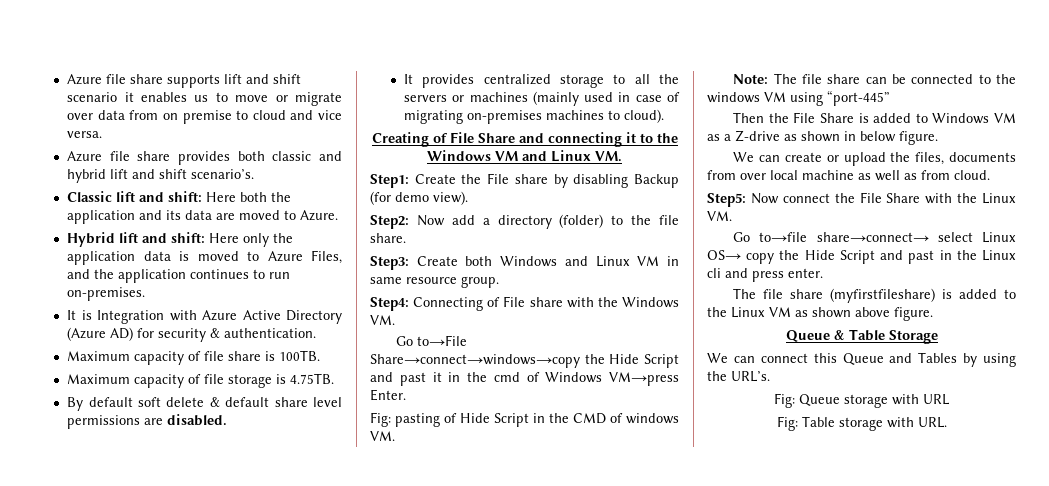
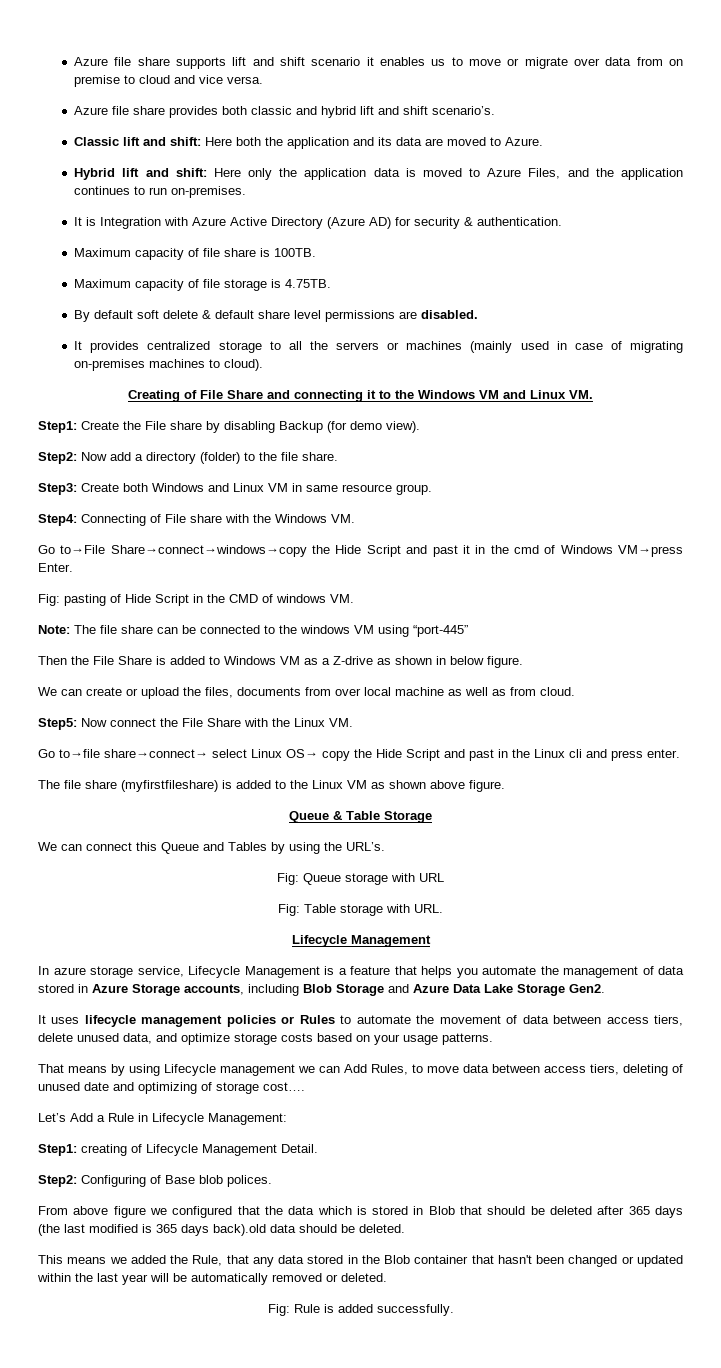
  Fig: Table storage with URL.
+ Lifecycle Management
+ In azure storage service, Lifecycle Management is a feature that helps you automate the management of data stored in Azure Storage accounts, including Blob Storage and Azure Data Lake Storage Gen2.
+ It uses lifecycle management policies or Rules to automate the movement of data between access tiers, delete unused data, and optimize storage costs based on your usage patterns.
+ That means by using Lifecycle management we can Add Rules, to move data between access tiers, deleting of unused date and optimizing of storage cost….
+ Let’s Add a Rule in Lifecycle Management:
+ Step1: creating of Lifecycle Management Detail.
+ Step2: Configuring of Base blob polices.
+ From above figure we configured that the data which is stored in Blob that should be deleted after 365 days (the last modified is 365 days back).old data should be deleted.
+ This means we added the Rule, that any data stored in the Blob container that hasn't been changed or updated within the last year will be automatically removed or deleted.
+ Fig: Rule is added successfully.

